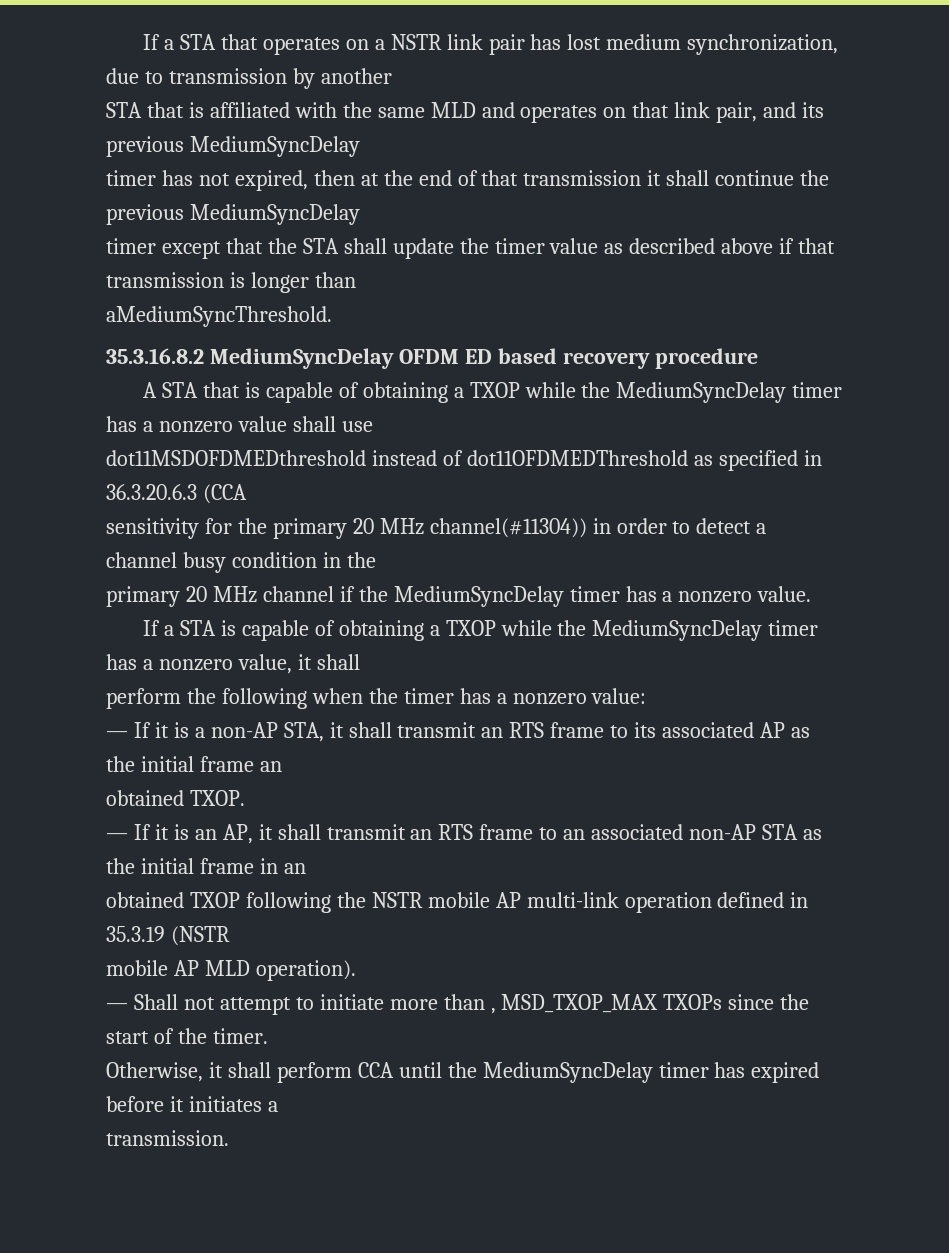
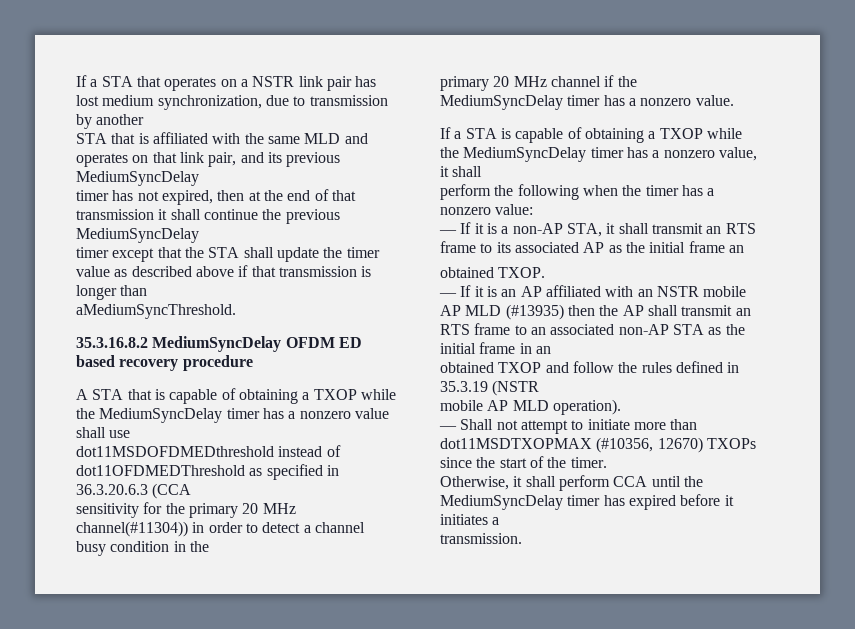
- — If it is an AP, it shall transmit an RTS frame to an associated non-AP STA as the initial frame in an
+ — If it is an AP affiliated with an NSTR mobile AP MLD (#13935) then the AP shall transmit an RTS frame to an associated non-AP STA as the initial frame in an
- obtained TXOP following the NSTR mobile AP multi-link operation defined in 35.3.19 (NSTR
+ obtained TXOP and follow the rules defined in 35.3.19 (NSTR
- — Shall not attempt to initiate more than , MSD_TXOP_MAX TXOPs since the start of the timer.
+ — Shall not attempt to initiate more than dot11MSDTXOPMAX (#10356, 12670) TXOPs since the start of the timer.

